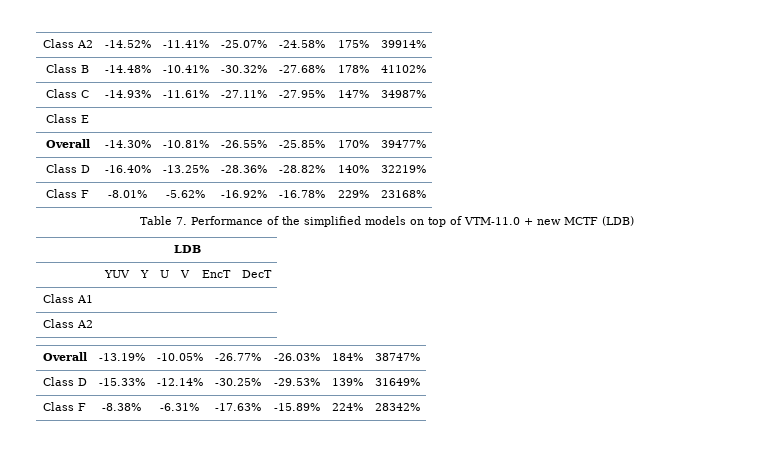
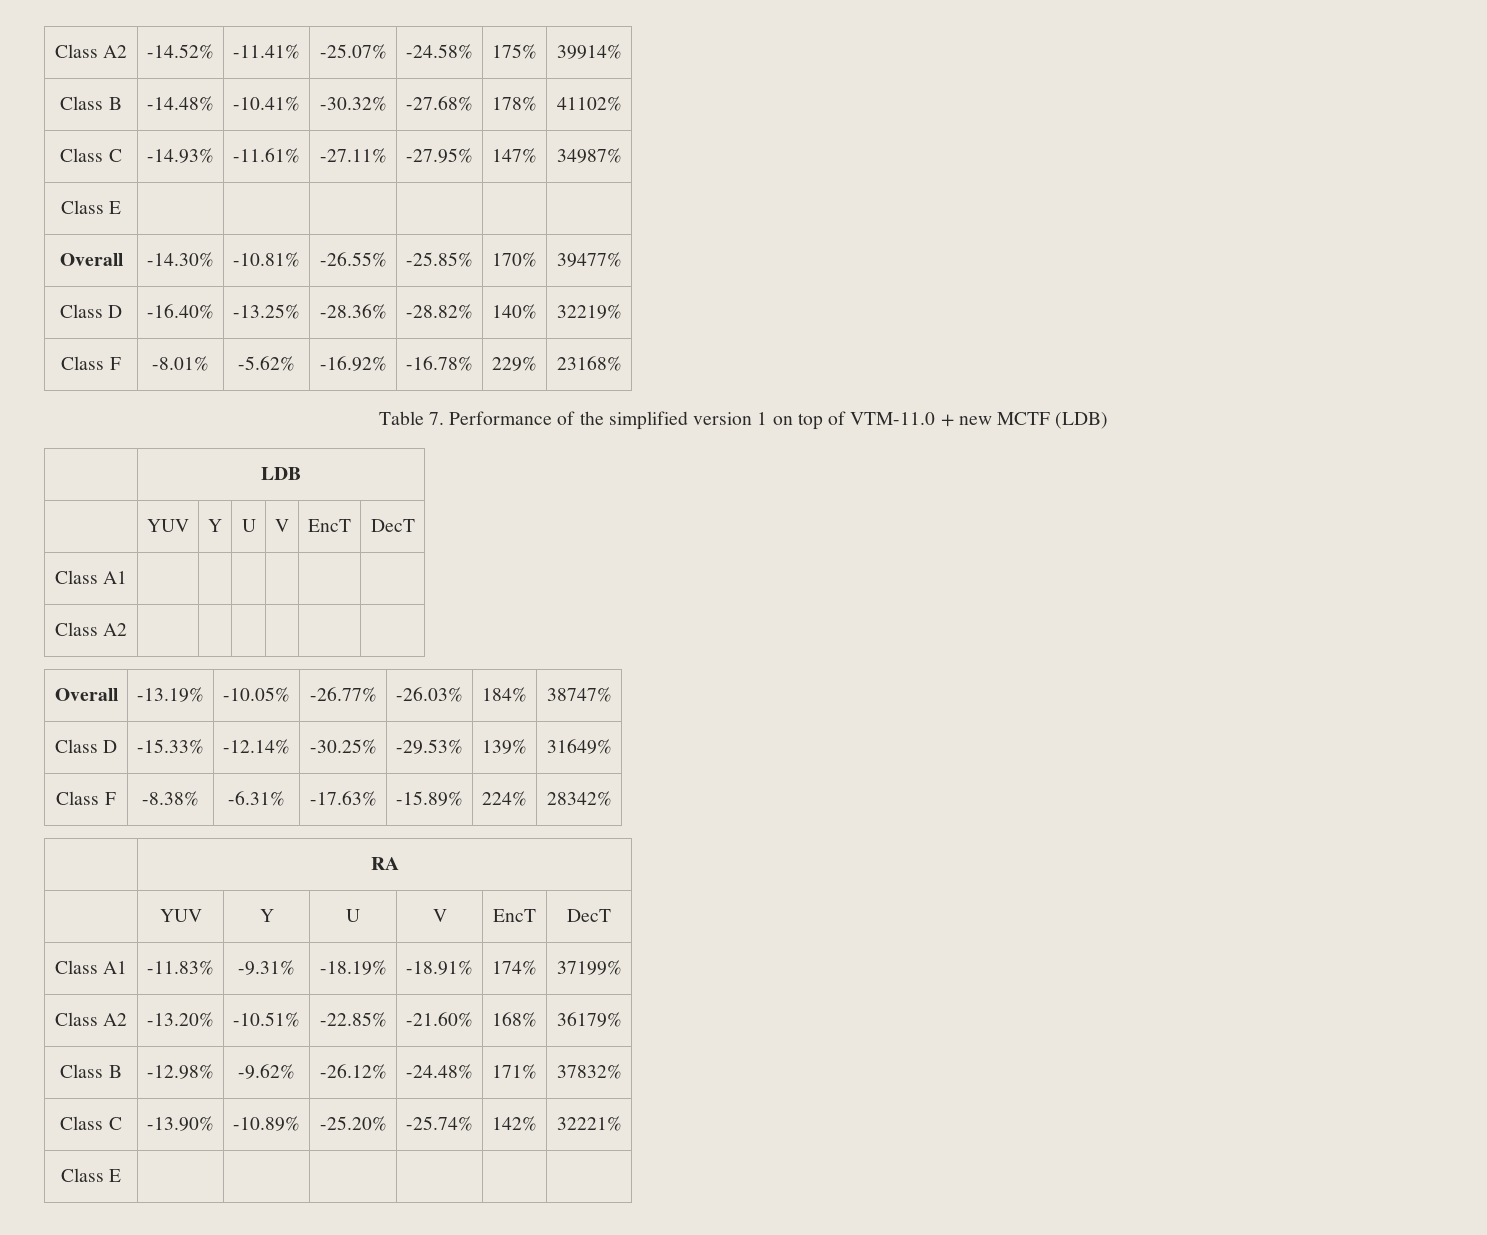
- Table 7. Performance of the simplified models on top of VTM-11.0 + new MCTF (LDB)
+ Table 7. Performance of the simplified version 1 on top of VTM-11.0 + new MCTF (LDB)
+ | RA
+ | YUV | Y | U | V | EncT | DecT
+ Class A1 | -11.83% | -9.31% | -18.19% | -18.91% | 174% | 37199%
+ Class A2 | -13.20% | -10.51% | -22.85% | -21.60% | 168% | 36179%
+ Class B | -12.98% | -9.62% | -26.12% | -24.48% | 171% | 37832%
+ Class C | -13.90% | -10.89% | -25.20% | -25.74% | 142% | 32221%
+ Class E | | | | | |

